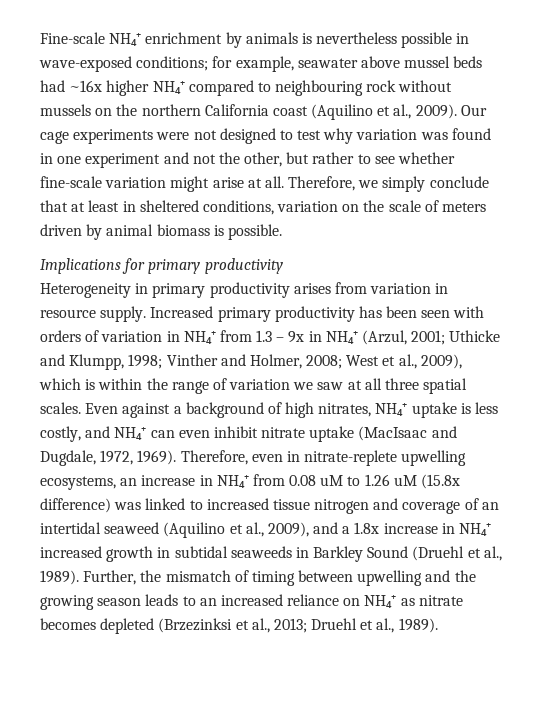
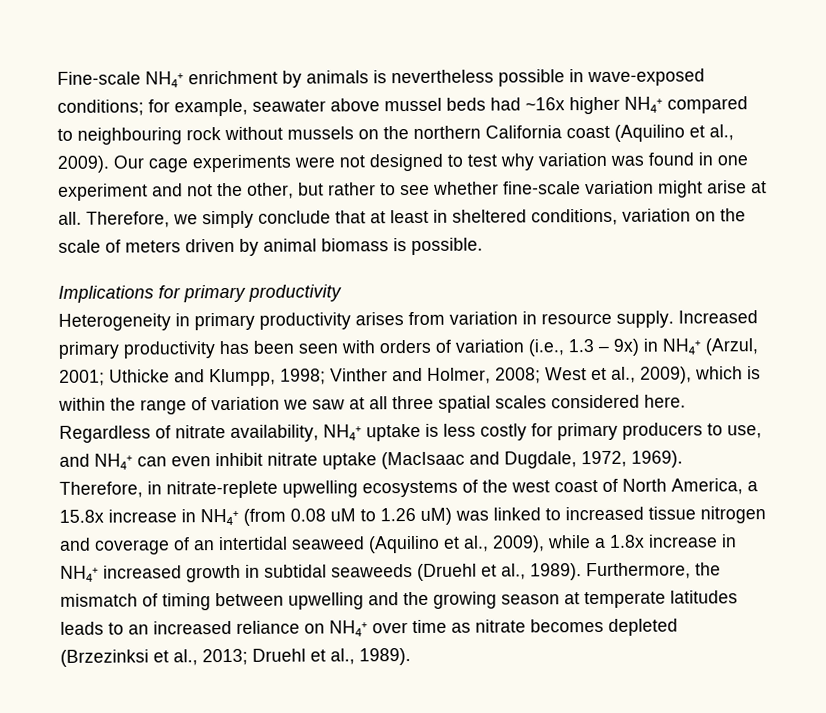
- Increased primary productivity has been seen with orders of variation in NH₄⁺ from 1.3 – 9x in NH₄⁺ (Arzul, 2001; Uthicke and Klumpp, 1998; Vinther and Holmer, 2008; West et al., 2009), which is within the range of variation we saw at all three spatial scales. Even against a background of high nitrates, NH₄⁺ uptake is less costly, and NH₄⁺ can even inhibit nitrate uptake (MacIsaac and Dugdale, 1972, 1969).
+ Increased primary productivity has been seen with orders of variation (i.e., 1.3 – 9x) in NH₄⁺ (Arzul, 2001; Uthicke and Klumpp, 1998; Vinther and Holmer, 2008; West et al., 2009), which is within the range of variation we saw at all three spatial scales considered here. Regardless of nitrate availability, NH₄⁺ uptake is less costly for primary producers to use, and NH₄⁺ can even inhibit nitrate uptake (MacIsaac and Dugdale, 1972, 1969).
- Therefore, even in nitrate-replete upwelling ecosystems, an increase in NH₄⁺ from 0.08 uM to 1.26 uM (15.8x difference) was linked to increased tissue nitrogen and coverage of an intertidal seaweed (Aquilino et al., 2009), and a 1.8x increase in NH₄⁺ increased growth in subtidal seaweeds in Barkley Sound (Druehl et al., 1989).
+ Therefore, in nitrate-replete upwelling ecosystems of the west coast of North America, a 15.8x increase in NH₄⁺ (from 0.08 uM to 1.26 uM) was linked to increased tissue nitrogen and coverage of an intertidal seaweed (Aquilino et al., 2009), while a 1.8x increase in NH₄⁺ increased growth in subtidal seaweeds (Druehl et al., 1989).
- Further, the mismatch of timing between upwelling and the growing season leads to an increased reliance on NH₄⁺ as nitrate becomes depleted (Brzezinksi et al., 2013; Druehl et al., 1989).
+ Furthermore, the mismatch of timing between upwelling and the growing season at temperate latitudes leads to an increased reliance on NH₄⁺ over time as nitrate becomes depleted (Brzezinksi et al., 2013; Druehl et al., 1989).

